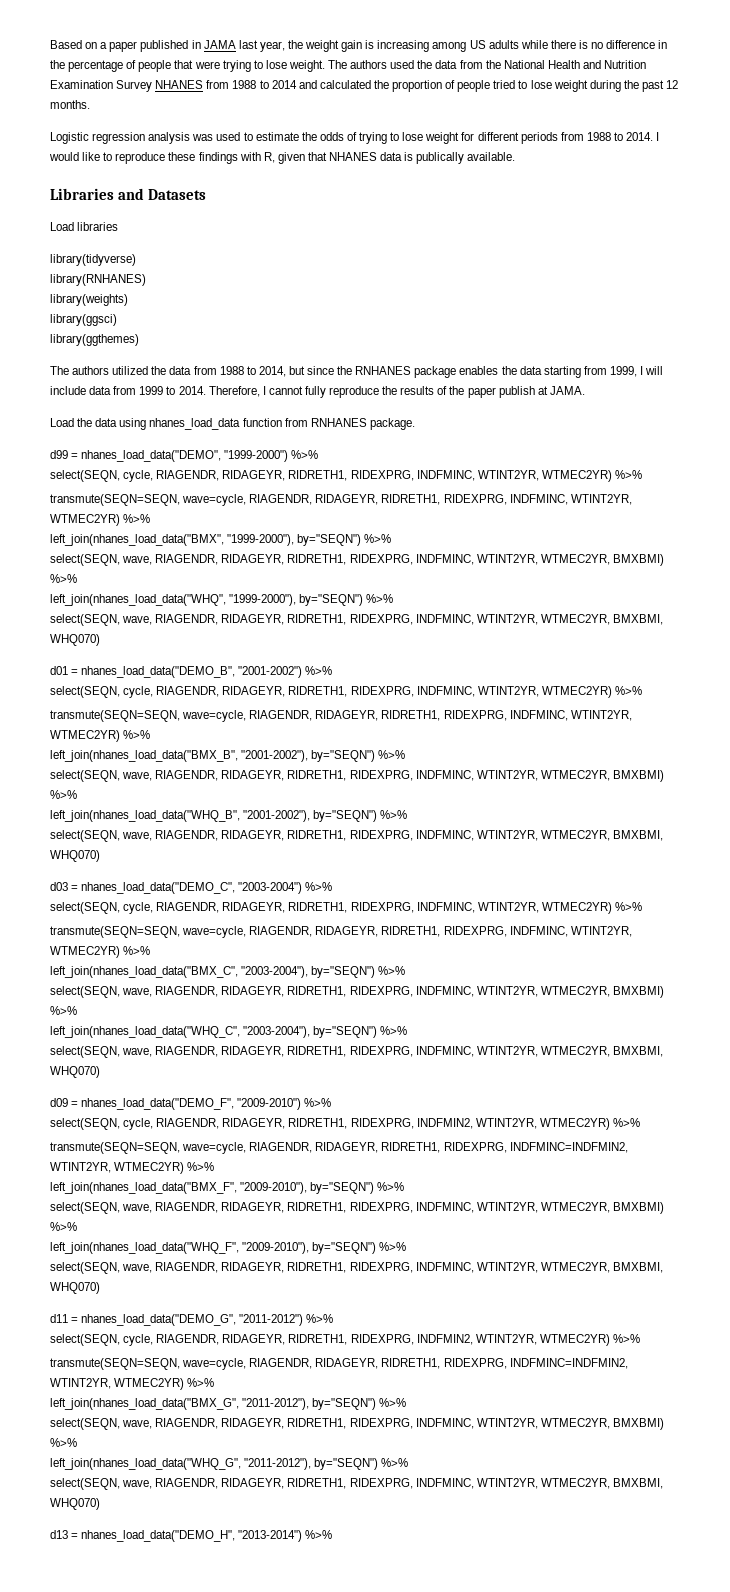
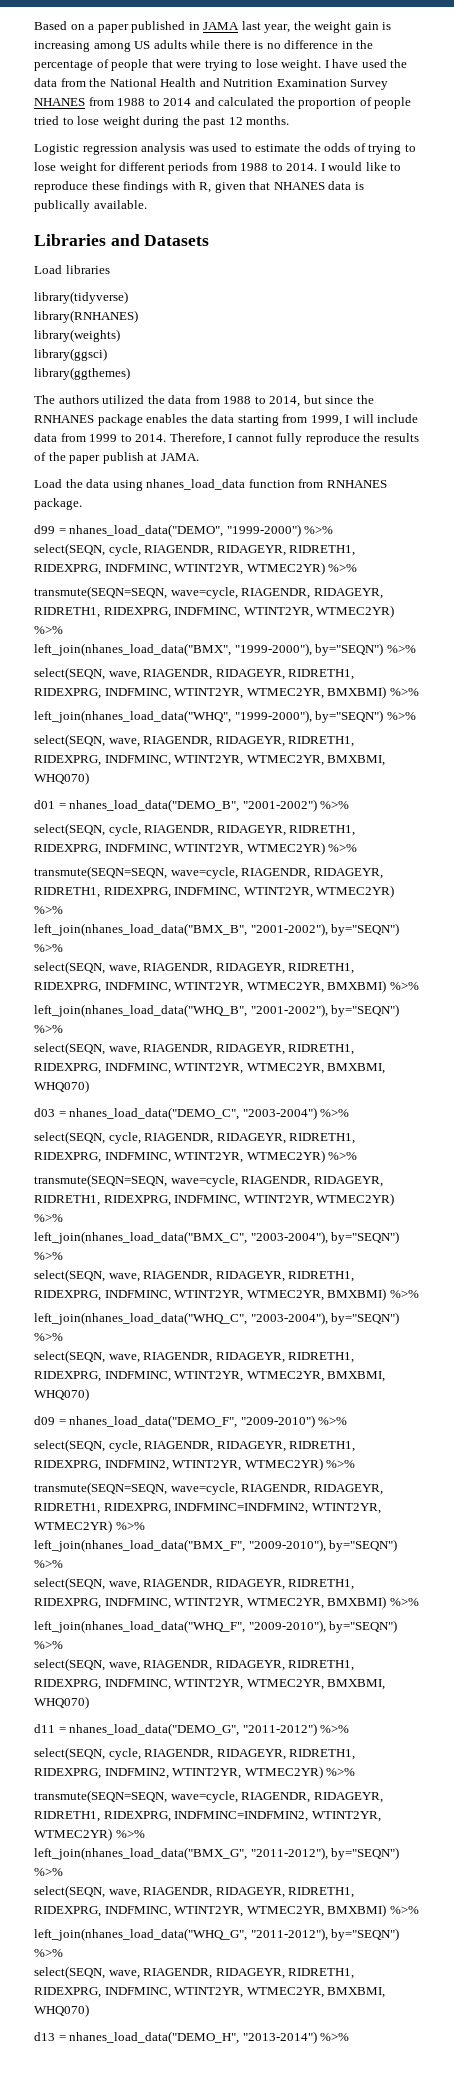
- The authors used the data from the National Health and Nutrition Examination Survey NHANES from 1988 to 2014 and calculated the proportion of people tried to lose weight during the past 12 months.
+ I have used the data from the National Health and Nutrition Examination Survey NHANES from 1988 to 2014 and calculated the proportion of people tried to lose weight during the past 12 months.

